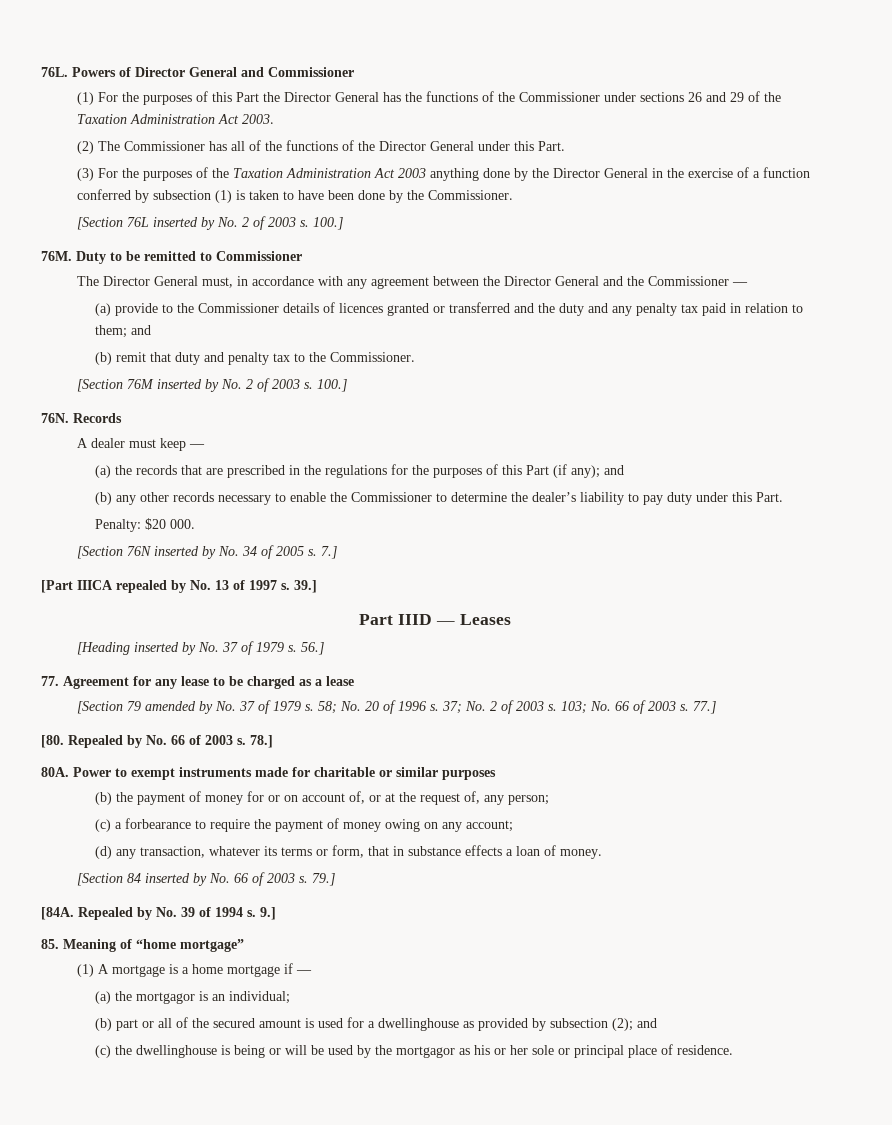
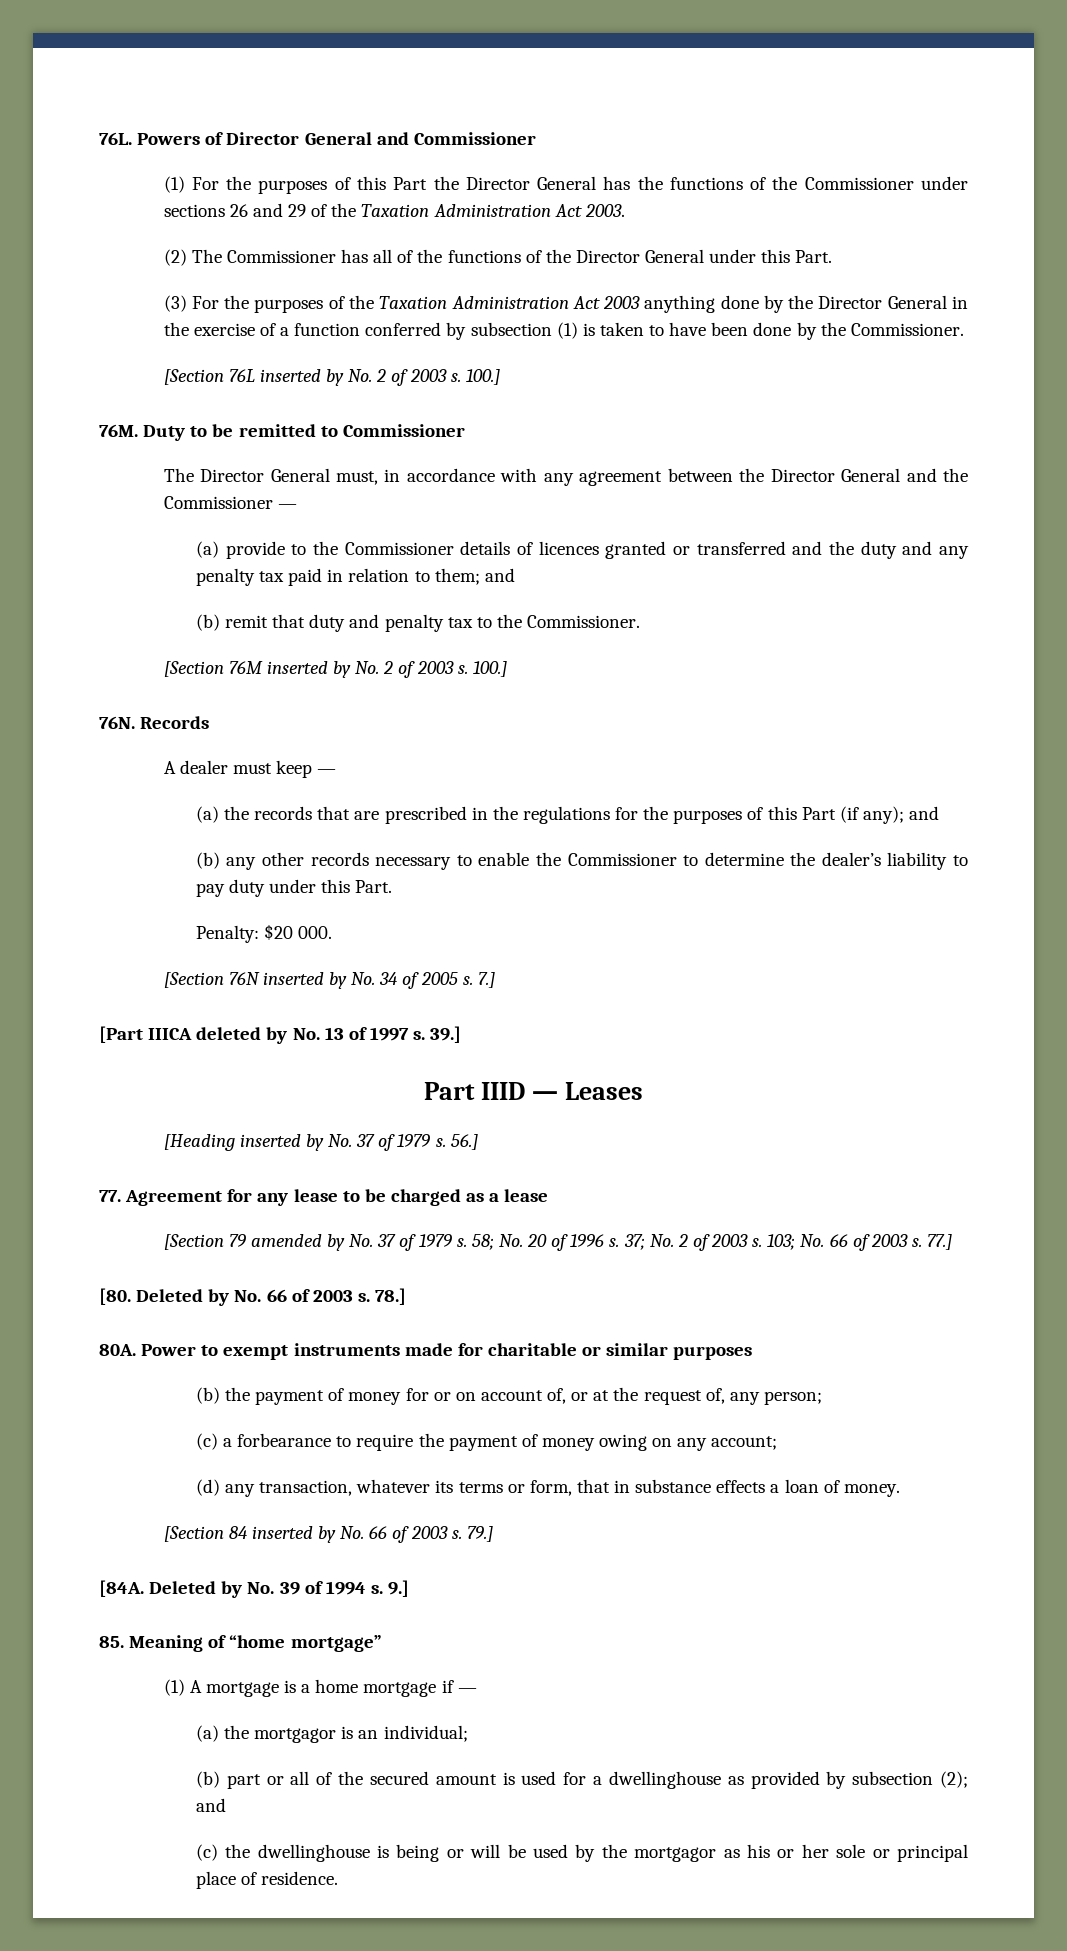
- [Part IIICA repealed by No. 13 of 1997 s.
+ [Part IIICA deleted by No. 13 of 1997 s.
- [80. Repealed by No. 66 of 2003 s.
+ [80. Deleted by No. 66 of 2003 s.
- Repealed by No. 39 of 1994 s.
+ Deleted by No. 39 of 1994 s.

